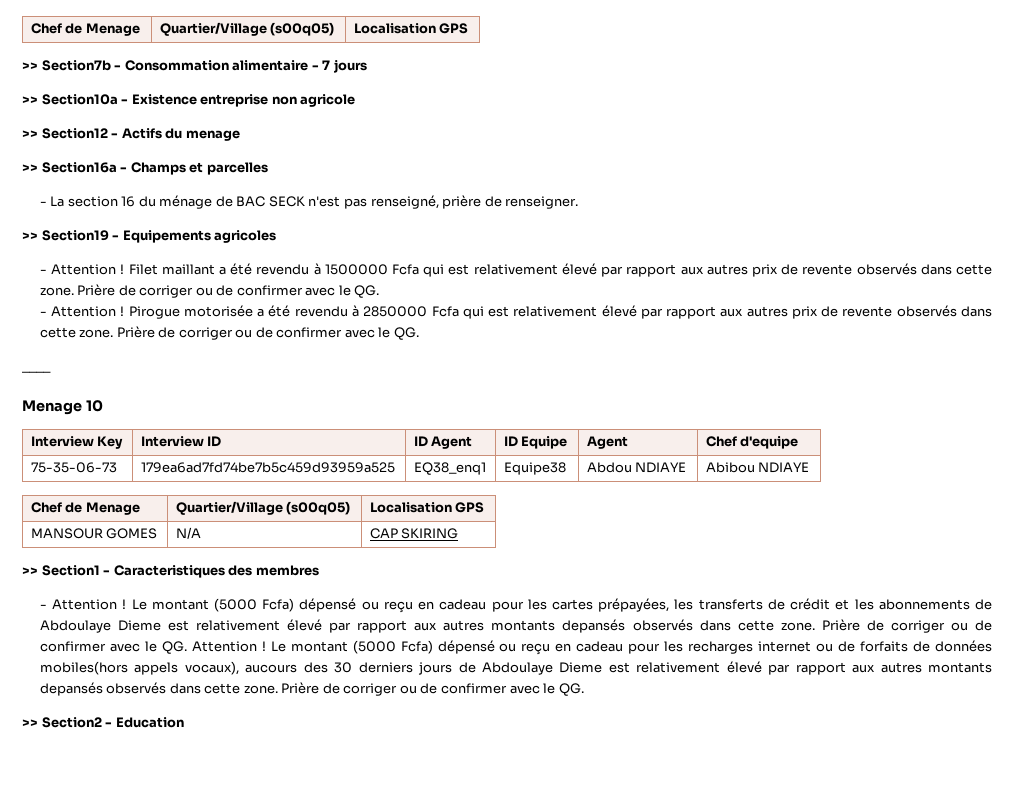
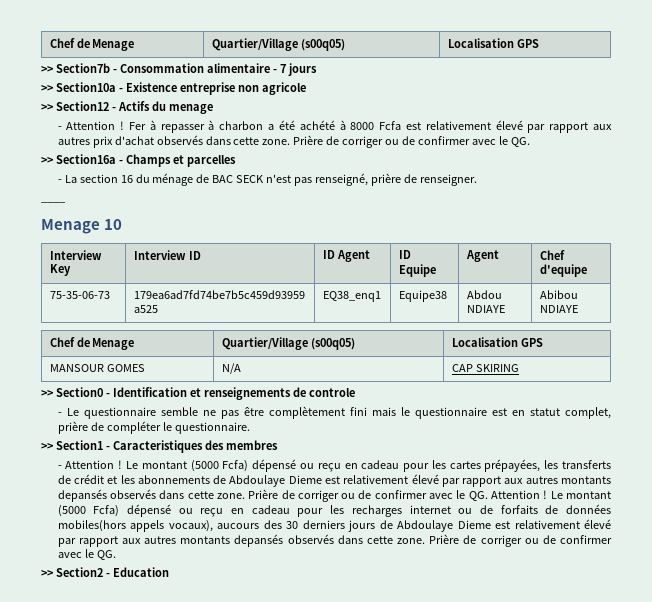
+ - Attention ! Fer à repasser à charbon a été achété à 8000 Fcfa est relativement élevé par rapport aux autres prix d'achat observés dans cette zone. Prière de corriger ou de confirmer avec le QG.
- >> Section19 - Equipements agricoles
- - Attention ! Filet maillant a été revendu à 1500000 Fcfa qui est relativement élevé par rapport aux autres prix de revente observés dans cette zone. Prière de corriger ou de confirmer avec le QG.
- - Attention ! Pirogue motorisée a été revendu à 2850000 Fcfa qui est relativement élevé par rapport aux autres prix de revente observés dans cette zone. Prière de corriger ou de confirmer avec le QG.
+ >> Section0 - Identification et renseignements de controle
+ - Le questionnaire semble ne pas être complètement fini mais le questionnaire est en statut complet, prière de compléter le questionnaire.

